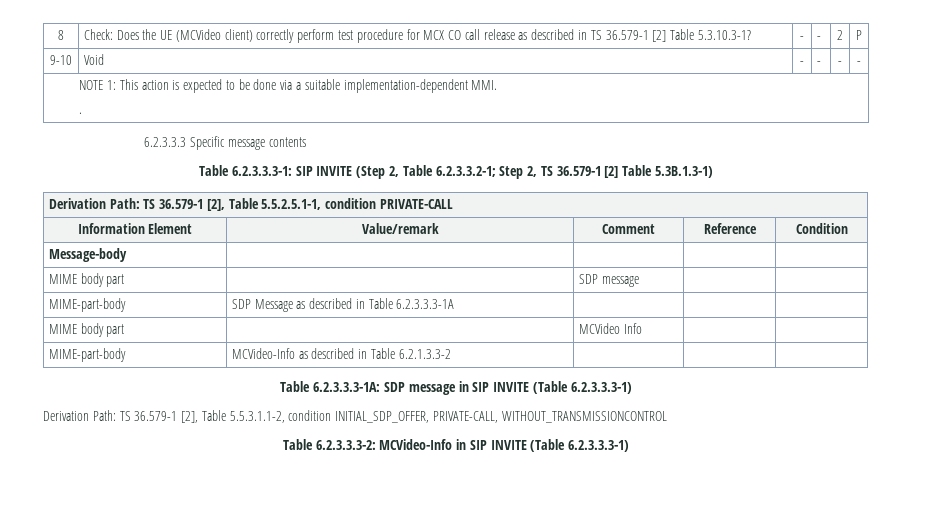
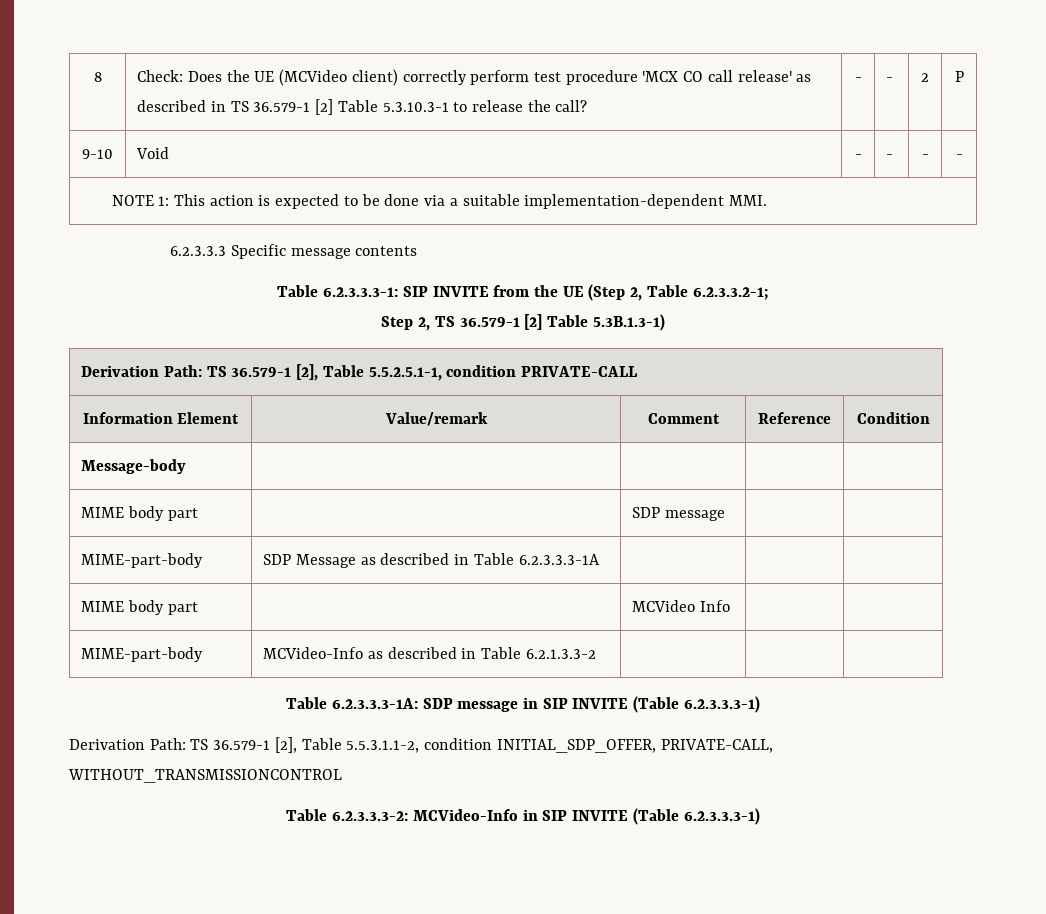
- 8 | Check: Does the UE (MCVideo client) correctly perform test procedure for MCX CO call release as described in TS 36.579-1 [2] Table 5.3.10.3-1? | - | - | 2 | P
+ 8 | Check: Does the UE (MCVideo client) correctly perform test procedure 'MCX CO call release' as described in TS 36.579-1 [2] Table 5.3.10.3-1 to release the call? | - | - | 2 | P
  NOTE 1: This action is expected to be done via a suitable implementation-dependent MMI.
- .
- Table 6.2.3.3.3-1: SIP INVITE (Step 2, Table 6.2.3.3.2-1; Step 2, TS 36.579-1 [2] Table 5.3B.1.3-1)
+ Table 6.2.3.3.3-1: SIP INVITE from the UE (Step 2, Table 6.2.3.3.2-1;
+ Step 2, TS 36.579-1 [2] Table 5.3B.1.3-1)

